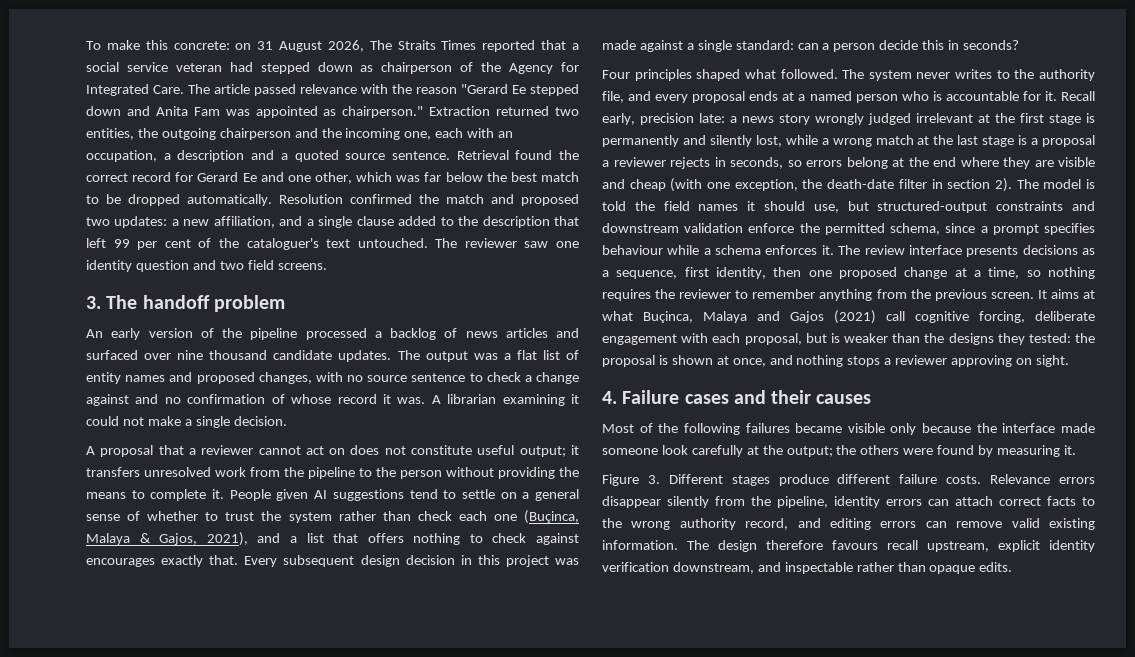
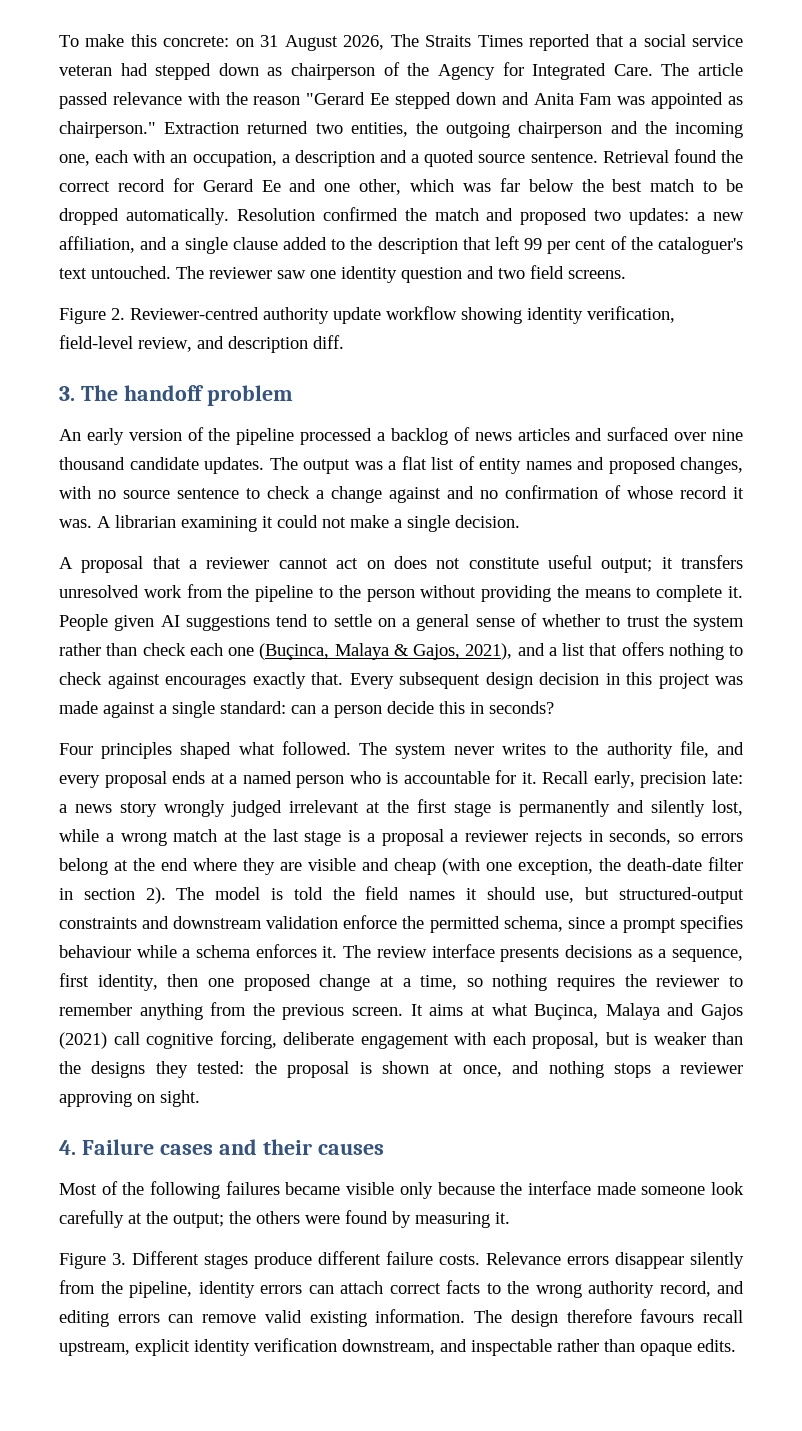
+ Figure 2. Reviewer-centred authority update workflow showing identity verification, field-level review, and description diff.

